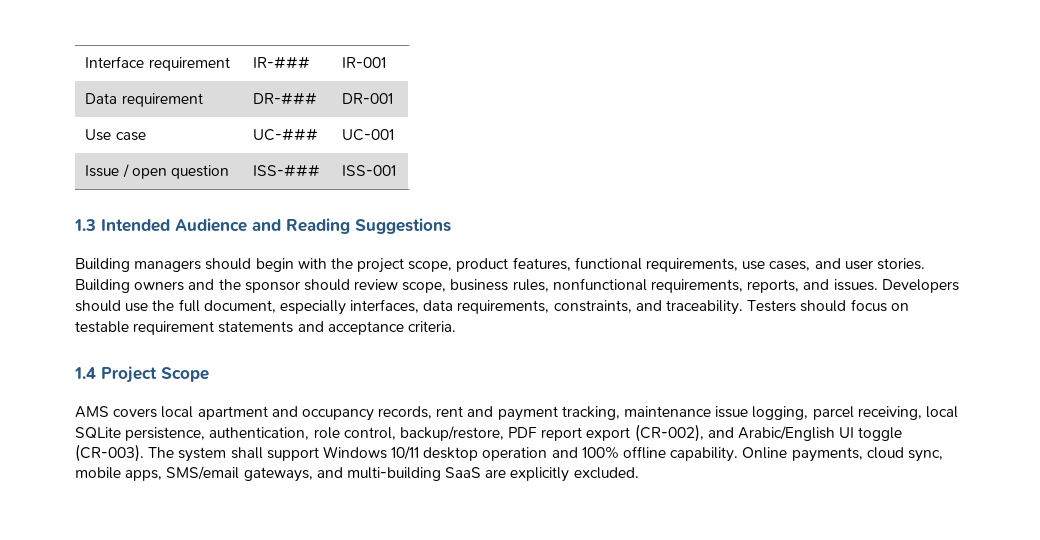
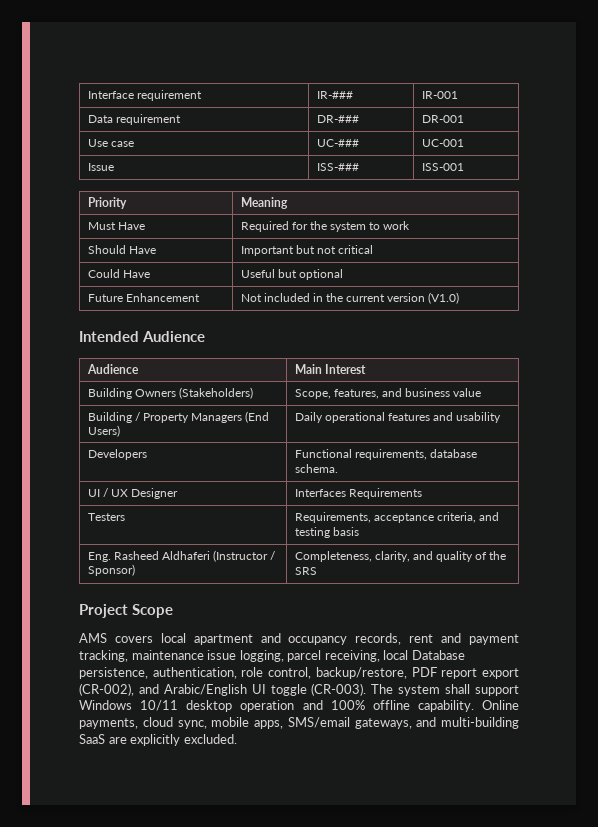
- Issue / open question | ISS-### | ISS-001
+ Issue | ISS-### | ISS-001
- 1.3 Intended Audience and Reading Suggestions
- Building managers should begin with the project scope, product features, functional requirements, use cases, and user stories. Building owners and the sponsor should review scope, business rules, nonfunctional requirements, reports, and issues. Developers should use the full document, especially interfaces, data requirements, constraints, and traceability. Testers should focus on testable requirement statements and acceptance criteria.
- 1.4 Project Scope
+ Priority | Meaning
+ Must Have | Required for the system to work
+ Should Have | Important but not critical
+ Could Have | Useful but optional
+ Future Enhancement | Not included in the current version (V1.0)
+ Intended Audience
+ Audience | Main Interest
+ Building Owners (Stakeholders) | Scope, features, and business value
+ Building / Property Managers (End Users) | Daily operational features and usability
+ Developers | Functional requirements, database schema.
+ UI / UX Designer | Interfaces Requirements
+ Testers | Requirements, acceptance criteria, and testing basis
+ Eng. Rasheed Aldhaferi (Instructor / Sponsor) | Completeness, clarity, and quality of the SRS
+ Project Scope
- AMS covers local apartment and occupancy records, rent and payment tracking, maintenance issue logging, parcel receiving, local SQLite persistence, authentication, role control, backup/restore, PDF report export (CR-002), and Arabic/English UI toggle (CR-003).
+ AMS covers local apartment and occupancy records, rent and payment tracking, maintenance issue logging, parcel receiving, local Database persistence, authentication, role control, backup/restore, PDF report export (CR-002), and Arabic/English UI toggle (CR-003).

